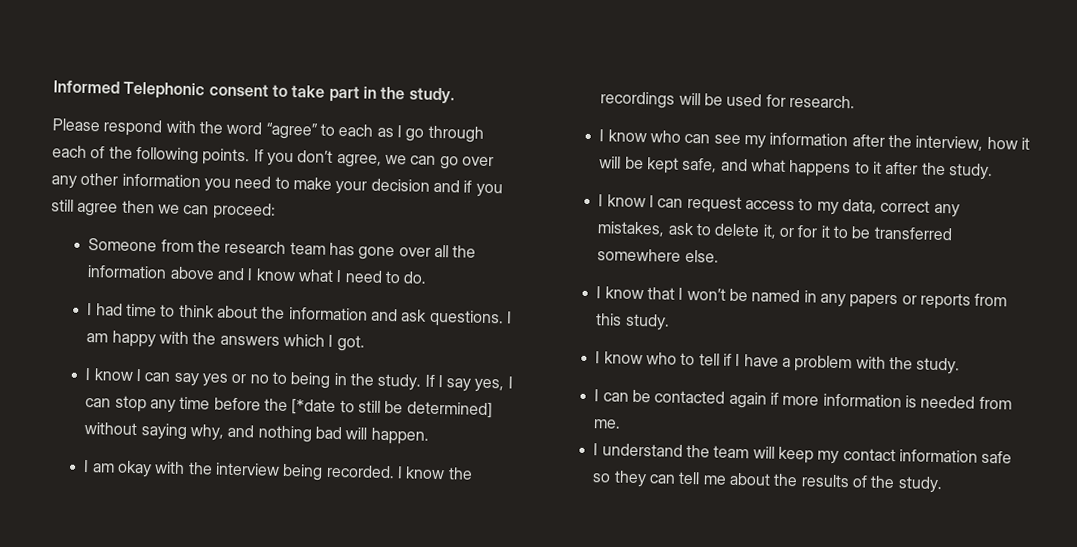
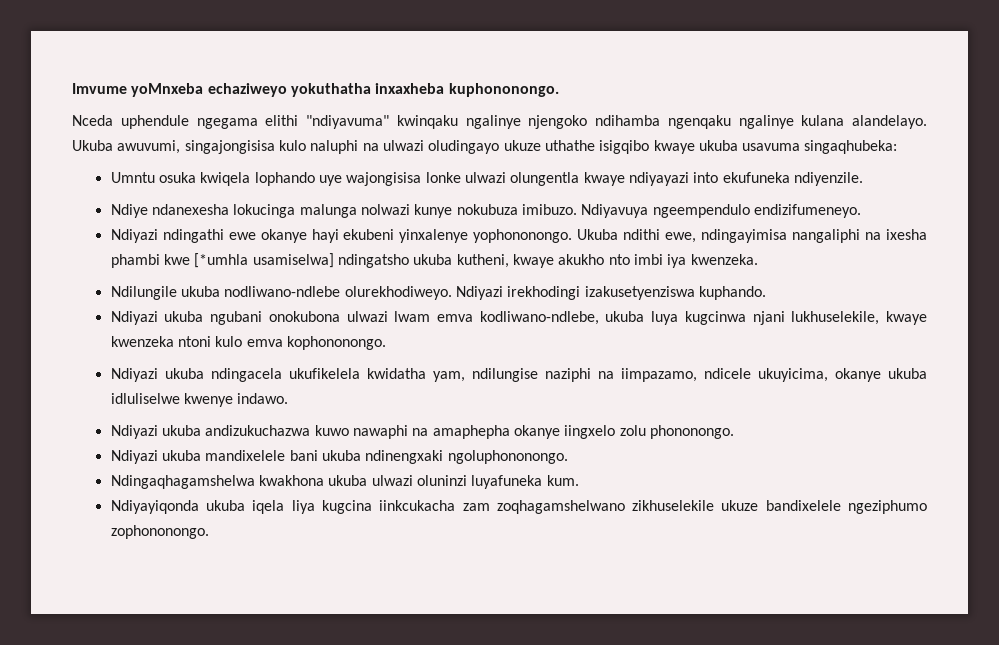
- Informed Telephonic consent to take part in the study.
- Please respond with the word “agree” to each as I go through each of the following points. If you don’t agree, we can go over any other information you need to make your decision and if you still agree then we can proceed:
- Someone from the research team has gone over all the information above and I know what I need to do.
- I had time to think about the information and ask questions. I am happy with the answers which I got.
- I know I can say yes or no to being in the study. If I say yes, I can stop any time before the [*date to still be determined] without saying why, and nothing bad will happen.
- I am okay with the interview being recorded. I know the recordings will be used for research.
- I know who can see my information after the interview, how it will be kept safe, and what happens to it after the study.
- I know I can request access to my data, correct any mistakes, ask to delete it, or for it to be transferred somewhere else.
- I know that I won’t be named in any papers or reports from this study.
- I know who to tell if I have a problem with the study.
- I can be contacted again if more information is needed from me.
- I understand the team will keep my contact information safe so they can tell me about the results of the study.
+ Imvume yoMnxeba echaziweyo yokuthatha inxaxheba kuphononongo.
+ Nceda uphendule ngegama elithi "ndiyavuma" kwinqaku ngalinye njengoko ndihamba ngenqaku ngalinye kulana alandelayo. Ukuba awuvumi, singajongisisa kulo naluphi na ulwazi oludingayo ukuze uthathe isigqibo kwaye ukuba usavuma singaqhubeka:
+ Umntu osuka kwiqela lophando uye wajongisisa lonke ulwazi olungentla kwaye ndiyayazi into ekufuneka ndiyenzile.
+ Ndiye ndanexesha lokucinga malunga nolwazi kunye nokubuza imibuzo. Ndiyavuya ngeempendulo endizifumeneyo.
+ Ndiyazi ndingathi ewe okanye hayi ekubeni yinxalenye yophononongo. Ukuba ndithi ewe, ndingayimisa nangaliphi na ixesha phambi kwe [*umhla usamiselwa] ndingatsho ukuba kutheni, kwaye akukho nto imbi iya kwenzeka.
+ Ndilungile ukuba nodliwano-ndlebe olurekhodiweyo. Ndiyazi irekhodingi izakusetyenziswa kuphando.
+ Ndiyazi ukuba ngubani onokubona ulwazi lwam emva kodliwano-ndlebe, ukuba luya kugcinwa njani lukhuselekile, kwaye kwenzeka ntoni kulo emva kophononongo.
+ Ndiyazi ukuba ndingacela ukufikelela kwidatha yam, ndilungise naziphi na iimpazamo, ndicele ukuyicima, okanye ukuba idluliselwe kwenye indawo.
+ Ndiyazi ukuba andizukuchazwa kuwo nawaphi na amaphepha okanye iingxelo zolu phononongo.
+ Ndiyazi ukuba mandixelele bani ukuba ndinengxaki ngoluphononongo.
+ Ndingaqhagamshelwa kwakhona ukuba ulwazi oluninzi luyafuneka kum.
+ Ndiyayiqonda ukuba iqela liya kugcina iinkcukacha zam zoqhagamshelwano zikhuselekile ukuze bandixelele ngeziphumo zophononongo.

